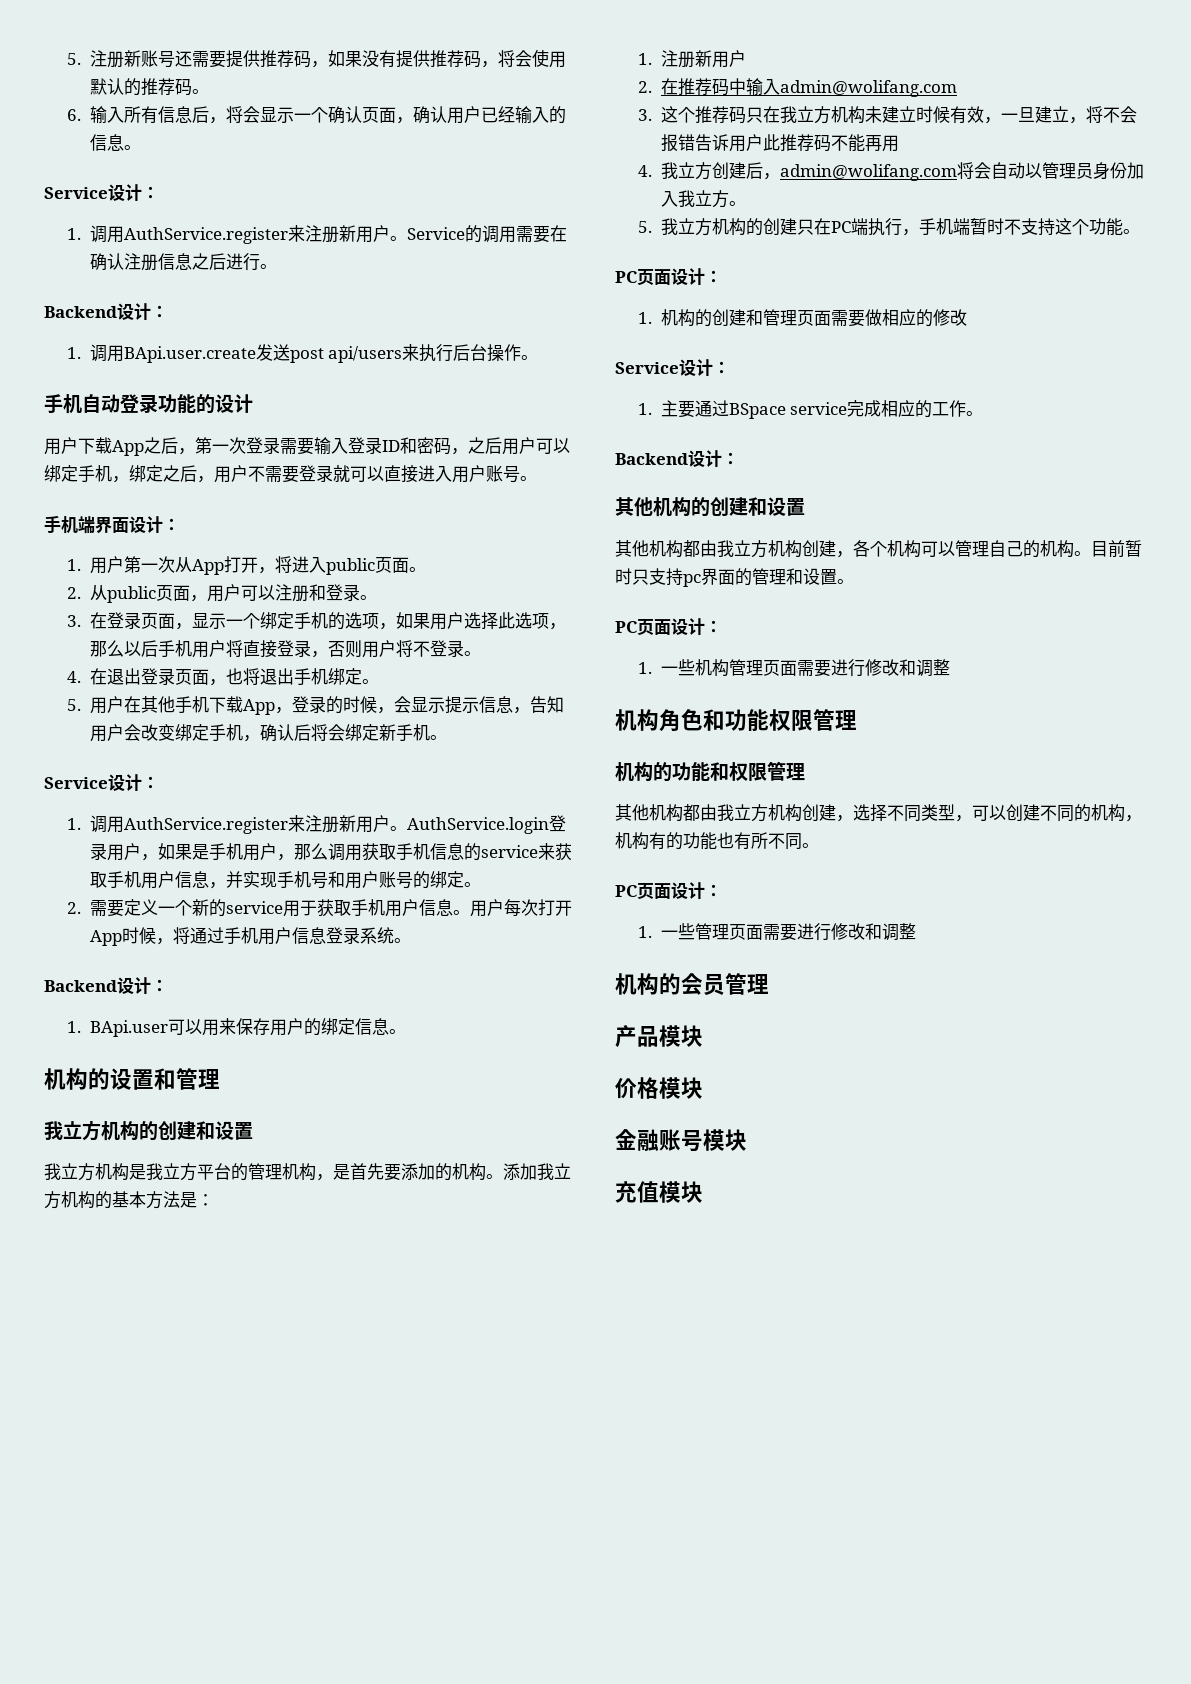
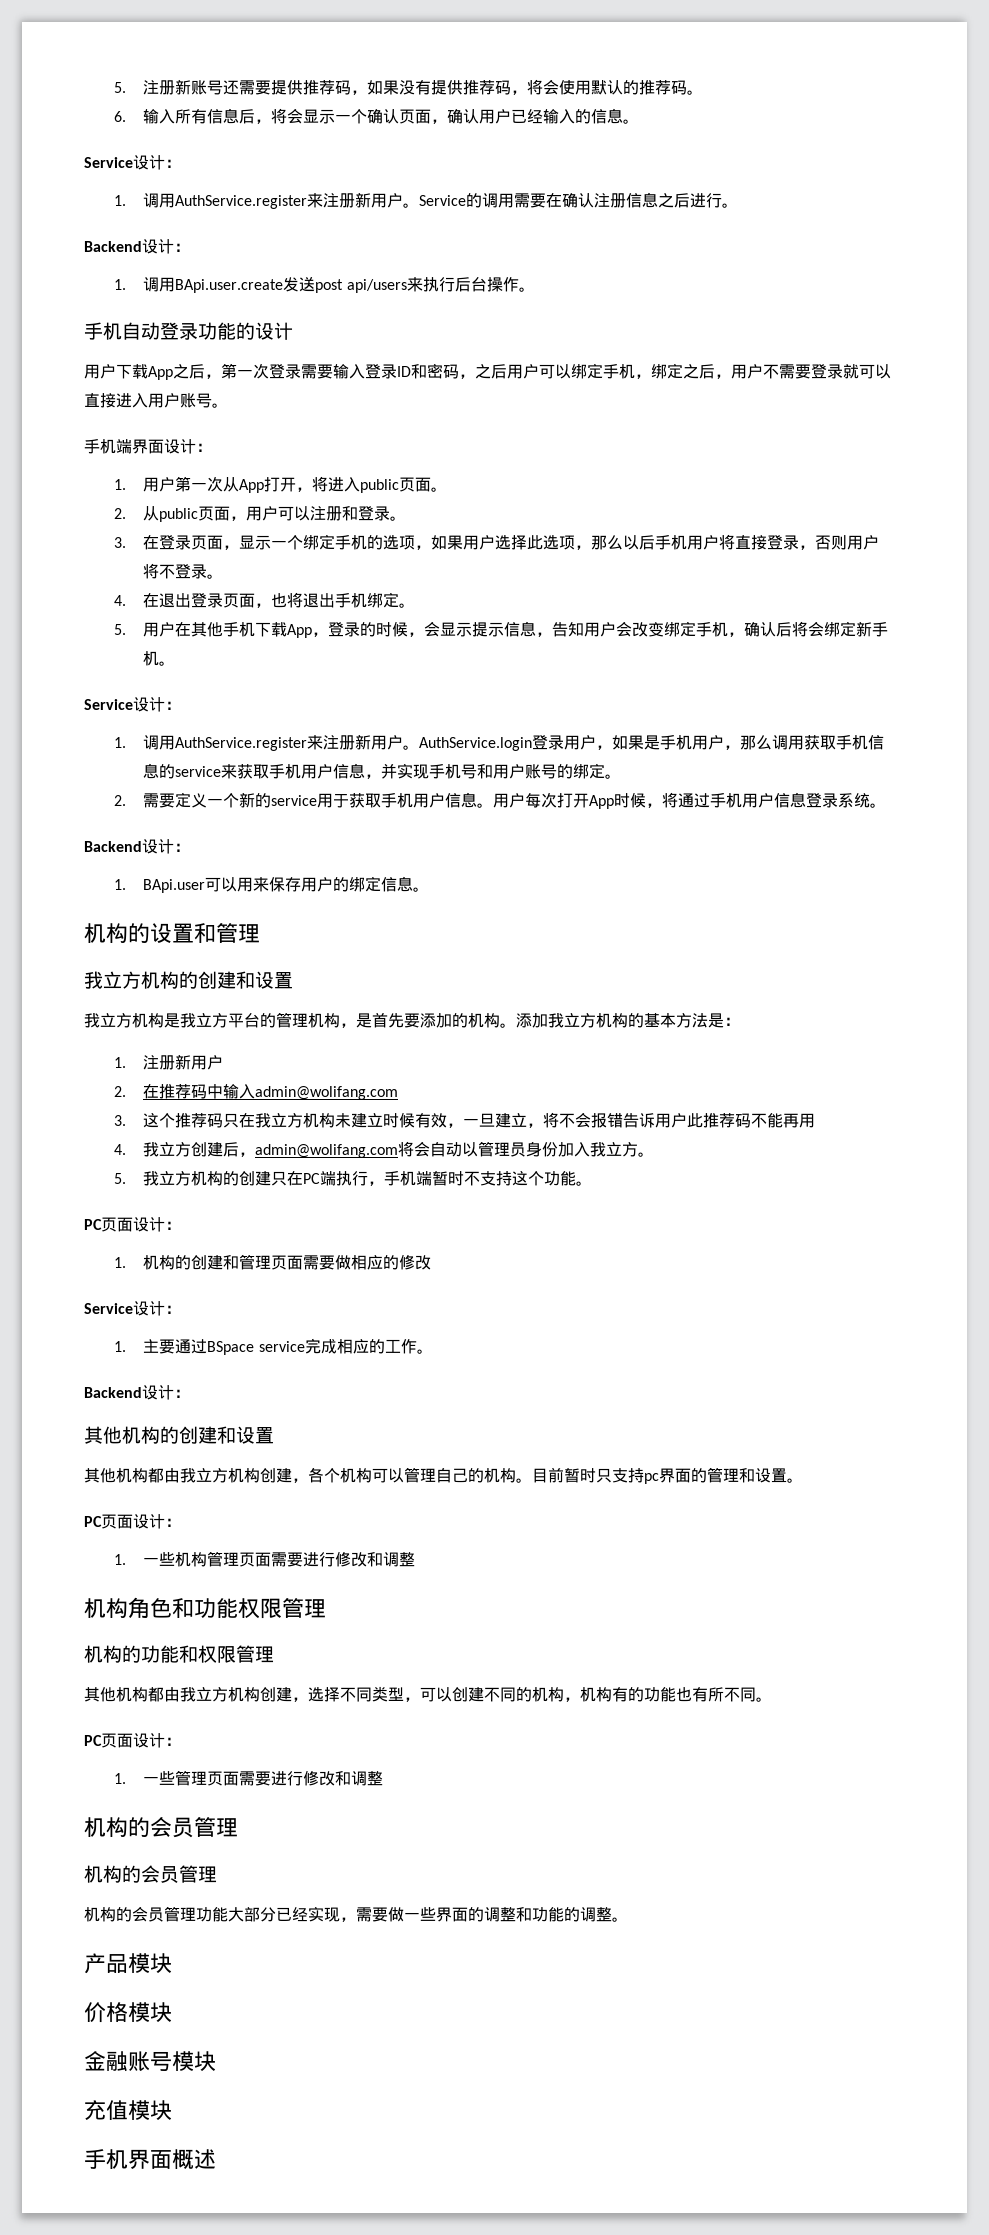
  1.一些管理页面需要进行修改和调整
  机构的会员管理
+ 机构的会员管理
+ 机构的会员管理功能大部分已经实现，需要做一些界面的调整和功能的调整。
+ 手机界面概述

